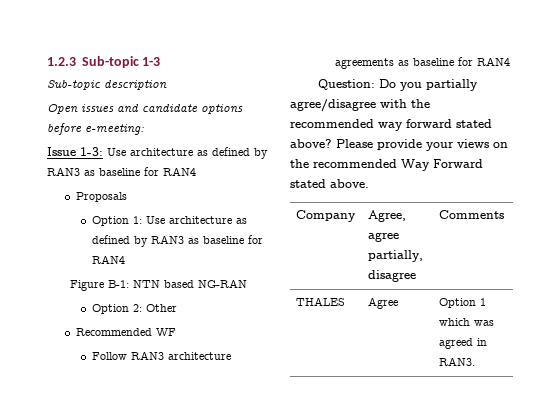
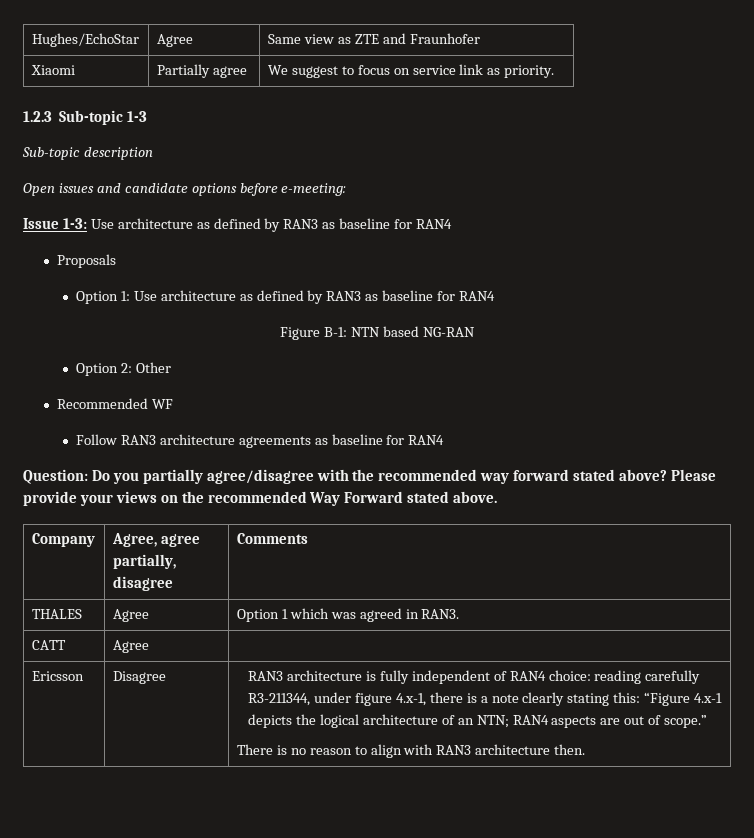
+ Hughes/EchoStar | Agree | Same view as ZTE and Fraunhofer
+ Xiaomi | Partially agree | We suggest to focus on service link as priority.
+ CATT | Agree |
+ Ericsson | Disagree | RAN3 architecture is fully independent of RAN4 choice: reading carefully R3-211344, under figure 4.x-1, there is a note clearly stating this: “Figure 4.x-1 depicts the logical architecture of an NTN; RAN4 aspects are out of scope.”
+ There is no reason to align with RAN3 architecture then.

